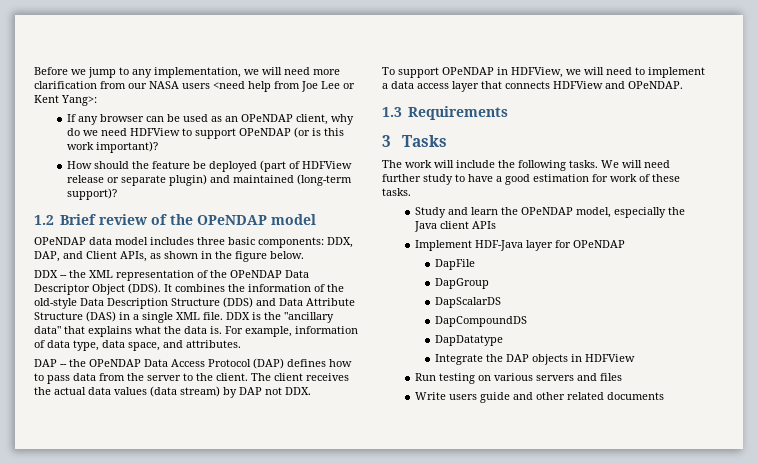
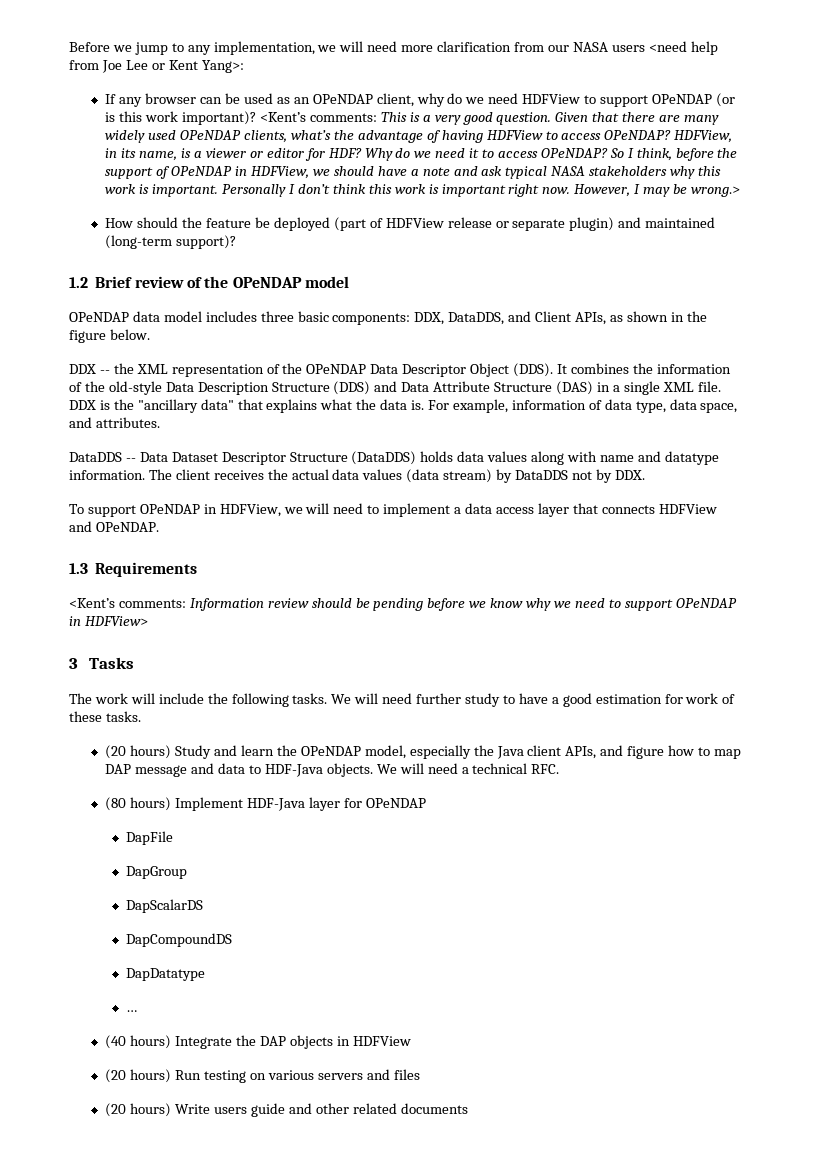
+ <Kent’s comments: This is a very good question. Given that there are many widely used OPeNDAP clients, what’s the advantage of having HDFView to access OPeNDAP? HDFView, in its name, is a viewer or editor for HDF? Why do we need it to access OPeNDAP? So I think, before the support of OPeNDAP in HDFView, we should have a note and ask typical NASA stakeholders why this work is important. Personally I don’t think this work is important right now. However, I may be wrong.>
- OPeNDAP data model includes three basic components: DDX, DAP, and Client APIs, as shown in the figure below.
+ OPeNDAP data model includes three basic components: DDX, DataDDS, and Client APIs, as shown in the figure below.
- DAP -- the OPeNDAP Data Access Protocol (DAP) defines how to pass data from the server to the client.
+ DataDDS -- Data Dataset Descriptor Structure (DataDDS) holds data values along with name and datatype information.
- The client receives the actual data values (data stream) by DAP not DDX.
+ The client receives the actual data values (data stream) by DataDDS not by DDX.
+ <Kent’s comments: Information review should be pending before we know why we need to support OPeNDAP in HDFView>
- Study and learn the OPeNDAP model, especially the Java client APIs
- Implement HDF-Java layer for OPeNDAP
+ (20 hours) Study and learn the OPeNDAP model, especially the Java client APIs, and figure how to map DAP message and data to HDF-Java objects. We will need a technical RFC.
+ (80 hours) Implement HDF-Java layer for OPeNDAP
- Integrate the DAP objects in HDFView
+ …
+ (40 hours) Integrate the DAP objects in HDFView
- Run testing on various servers and files
+ (20 hours) Run testing on various servers and files
- Write users guide and other related documents
+ (20 hours) Write users guide and other related documents

